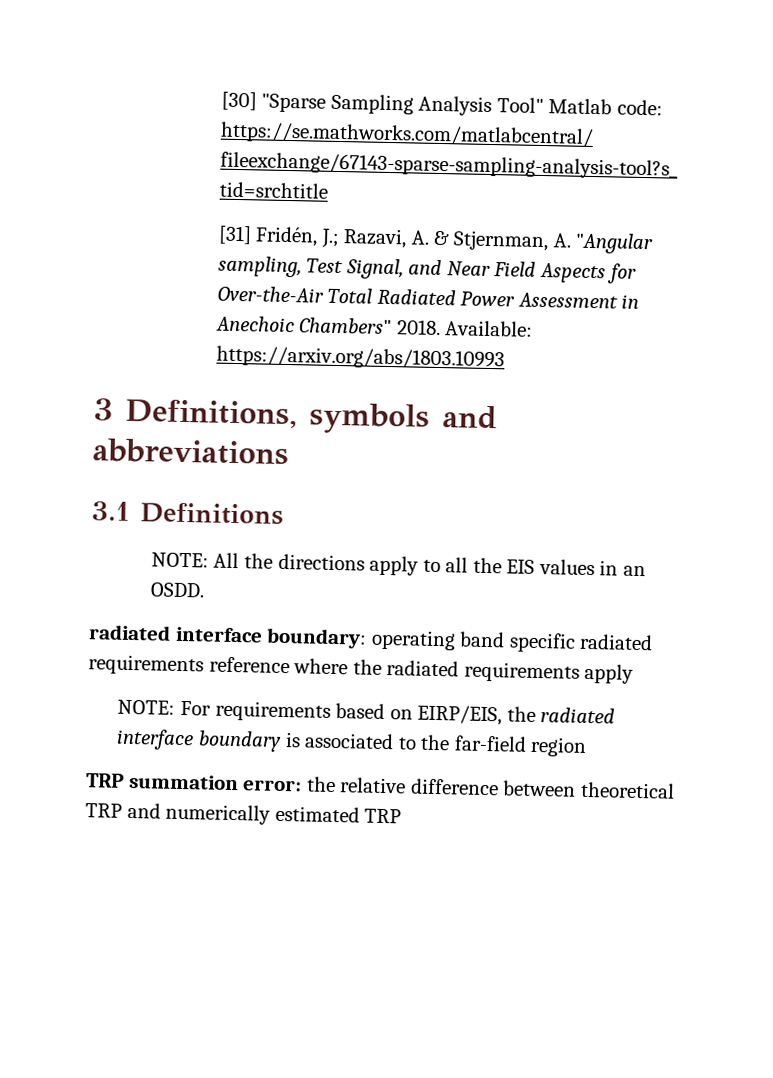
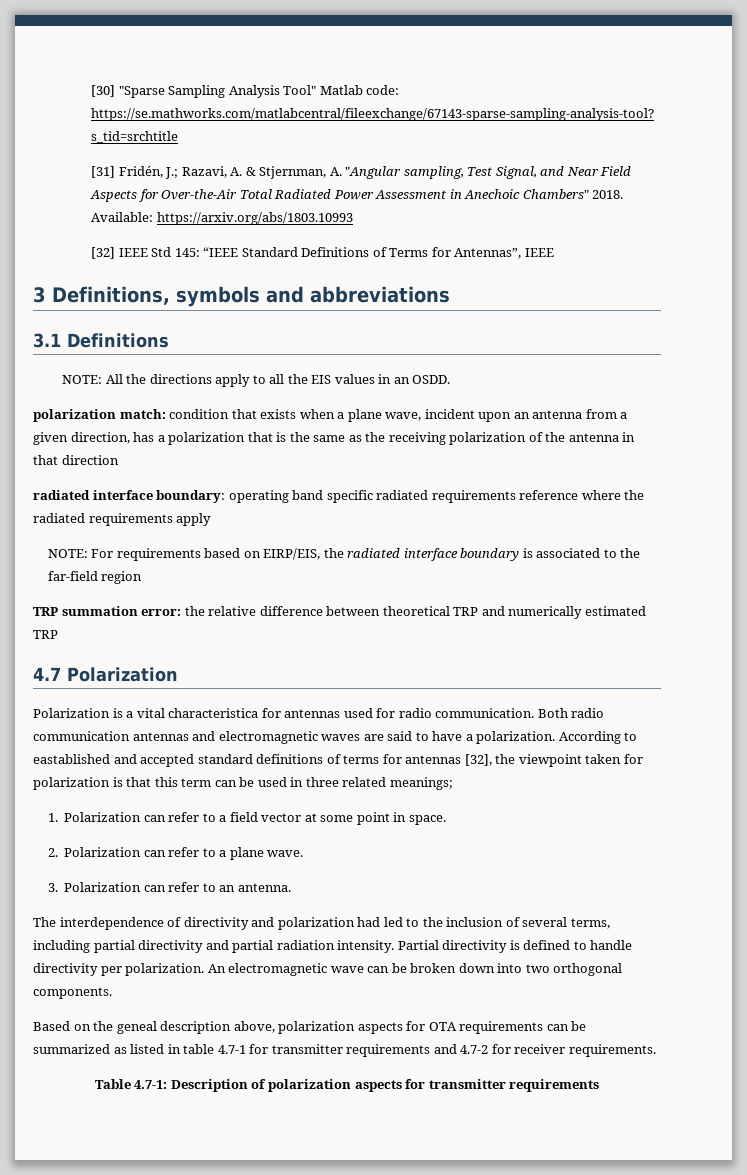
+ [32] IEEE Std 145: “IEEE Standard Definitions of Terms for Antennas”, IEEE
+ polarization match: condition that exists when a plane wave, incident upon an antenna from a given direction, has a polarization that is the same as the receiving polarization of the antenna in that direction
+ 4.7 Polarization
+ Polarization is a vital characteristica for antennas used for radio communication. Both radio communication antennas and electromagnetic waves are said to have a polarization. According to eastablished and accepted standard definitions of terms for antennas [32], the viewpoint taken for polarization is that this term can be used in three related meanings;
+ 1. Polarization can refer to a field vector at some point in space.
+ 2. Polarization can refer to a plane wave.
+ 3. Polarization can refer to an antenna.
+ The interdependence of directivity and polarization had led to the inclusion of several terms, including partial directivity and partial radiation intensity. Partial directivity is defined to handle directivity per polarization. An electromagnetic wave can be broken down into two orthogonal components.
+ Based on the geneal description above, polarization aspects for OTA requirements can be summarized as listed in table 4.7-1 for transmitter requirements and 4.7-2 for receiver requirements.
+ Table 4.7-1: Description of polarization aspects for transmitter requirements

